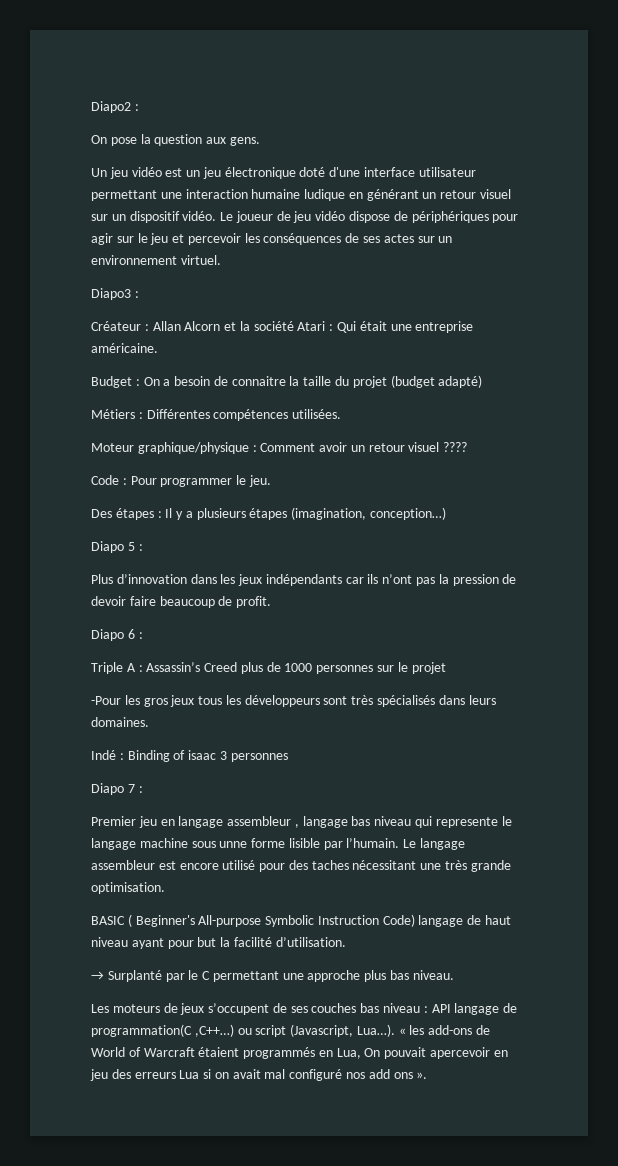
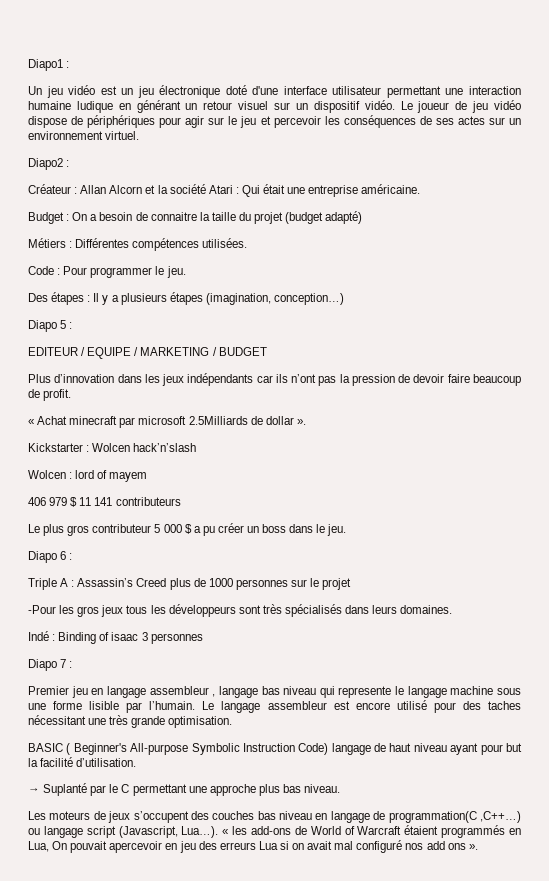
- Diapo2 :
- On pose la question aux gens.
+ Diapo1 :
- Diapo3 :
+ Diapo2 :
- Moteur graphique/physique : Comment avoir un retour visuel ????
+ EDITEUR / EQUIPE / MARKETING / BUDGET
+ « Achat minecraft par microsoft 2.5Milliards de dollar ».
+ Kickstarter : Wolcen hack’n’slash
+ Wolcen : lord of mayem
+ 406 979 $ 11 141 contributeurs
+ Le plus gros contributeur 5 000 $ a pu créer un boss dans le jeu.
- Premier jeu en langage assembleur , langage bas niveau qui represente le langage machine sous unne forme lisible par l’humain.
+ Premier jeu en langage assembleur , langage bas niveau qui represente le langage machine sous une forme lisible par l’humain.
- → Surplanté par le C permettant une approche plus bas niveau.
+ → Suplanté par le C permettant une approche plus bas niveau.
- Les moteurs de jeux s’occupent de ses couches bas niveau : API langage de programmation(C ,C++…) ou script (Javascript, Lua…).
+ Les moteurs de jeux s’occupent des couches bas niveau en langage de programmation(C ,C++…) ou langage script (Javascript, Lua…).

